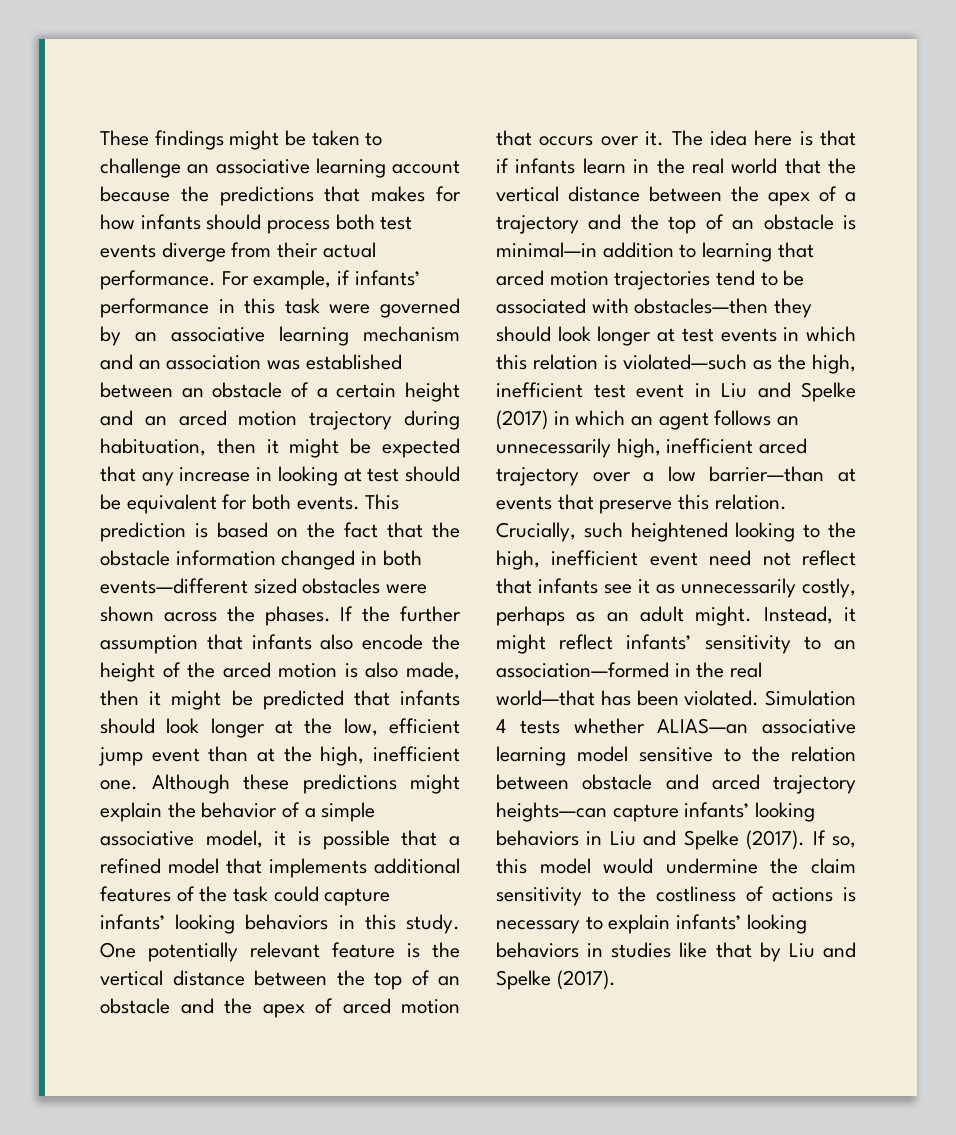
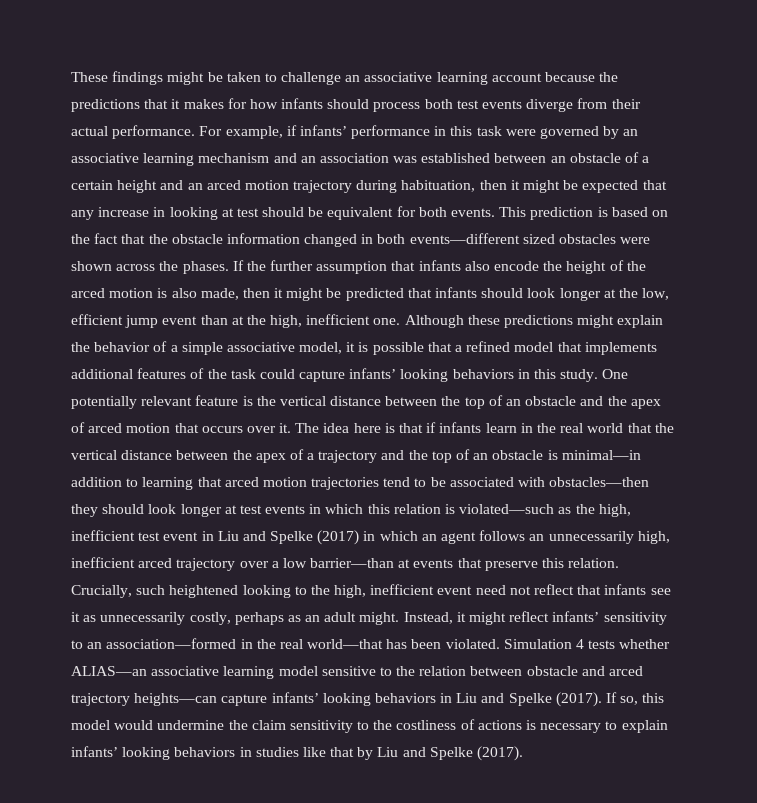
- These findings might be taken to challenge an associative learning account because the predictions that makes for how infants should process both test events diverge from their actual performance.
+ These findings might be taken to challenge an associative learning account because the predictions that it makes for how infants should process both test events diverge from their actual performance.

